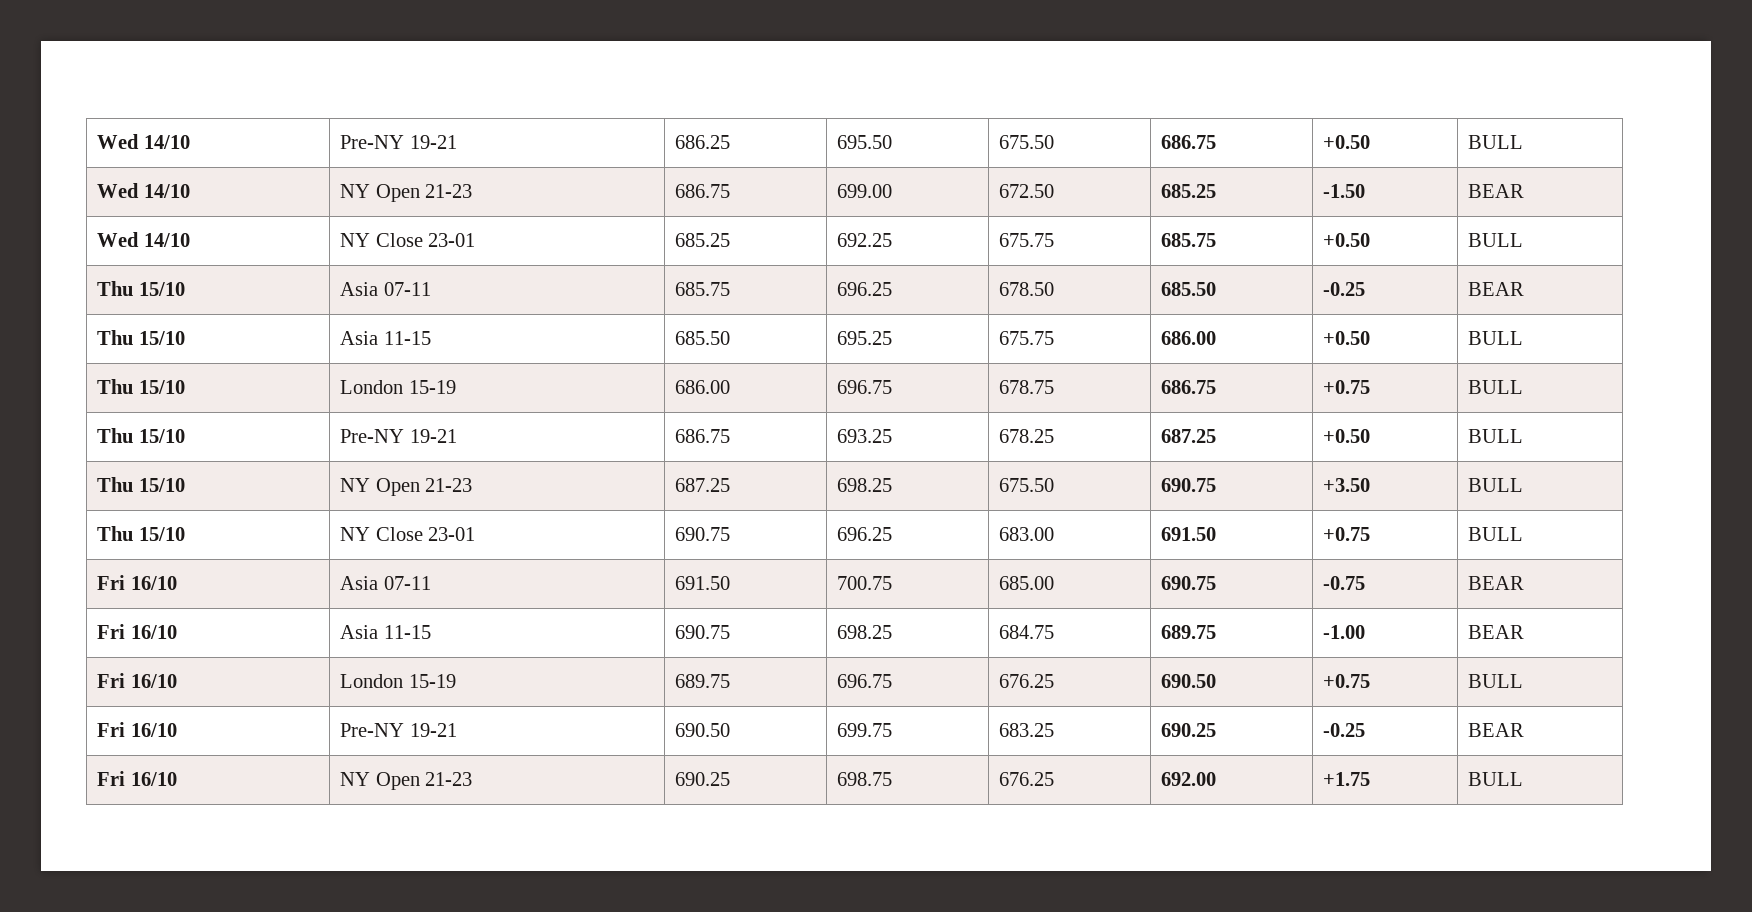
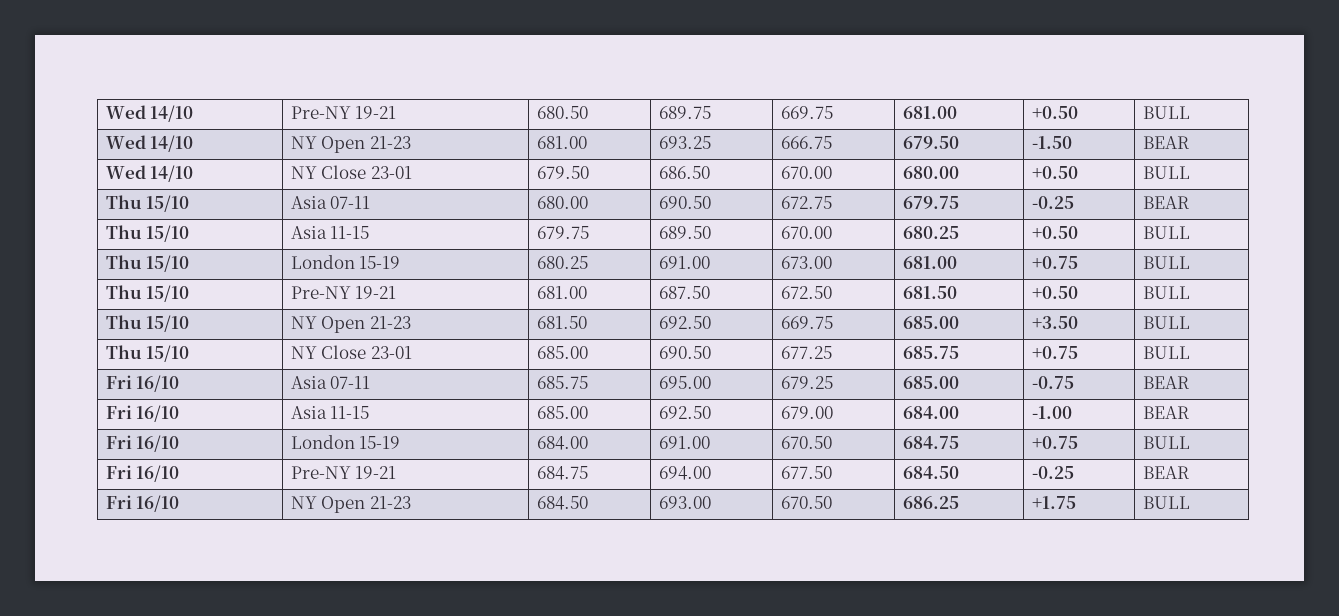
- Wed 14/10 | Pre-NY 19-21 | 686.25 | 695.50 | 675.50 | 686.75 | +0.50 | BULL
+ Wed 14/10 | Pre-NY 19-21 | 680.50 | 689.75 | 669.75 | 681.00 | +0.50 | BULL
- Wed 14/10 | NY Open 21-23 | 686.75 | 699.00 | 672.50 | 685.25 | -1.50 | BEAR
+ Wed 14/10 | NY Open 21-23 | 681.00 | 693.25 | 666.75 | 679.50 | -1.50 | BEAR
- Wed 14/10 | NY Close 23-01 | 685.25 | 692.25 | 675.75 | 685.75 | +0.50 | BULL
+ Wed 14/10 | NY Close 23-01 | 679.50 | 686.50 | 670.00 | 680.00 | +0.50 | BULL
- Thu 15/10 | Asia 07-11 | 685.75 | 696.25 | 678.50 | 685.50 | -0.25 | BEAR
+ Thu 15/10 | Asia 07-11 | 680.00 | 690.50 | 672.75 | 679.75 | -0.25 | BEAR
- Thu 15/10 | Asia 11-15 | 685.50 | 695.25 | 675.75 | 686.00 | +0.50 | BULL
+ Thu 15/10 | Asia 11-15 | 679.75 | 689.50 | 670.00 | 680.25 | +0.50 | BULL
- Thu 15/10 | London 15-19 | 686.00 | 696.75 | 678.75 | 686.75 | +0.75 | BULL
+ Thu 15/10 | London 15-19 | 680.25 | 691.00 | 673.00 | 681.00 | +0.75 | BULL
- Thu 15/10 | Pre-NY 19-21 | 686.75 | 693.25 | 678.25 | 687.25 | +0.50 | BULL
+ Thu 15/10 | Pre-NY 19-21 | 681.00 | 687.50 | 672.50 | 681.50 | +0.50 | BULL
- Thu 15/10 | NY Open 21-23 | 687.25 | 698.25 | 675.50 | 690.75 | +3.50 | BULL
+ Thu 15/10 | NY Open 21-23 | 681.50 | 692.50 | 669.75 | 685.00 | +3.50 | BULL
- Thu 15/10 | NY Close 23-01 | 690.75 | 696.25 | 683.00 | 691.50 | +0.75 | BULL
+ Thu 15/10 | NY Close 23-01 | 685.00 | 690.50 | 677.25 | 685.75 | +0.75 | BULL
- Fri 16/10 | Asia 07-11 | 691.50 | 700.75 | 685.00 | 690.75 | -0.75 | BEAR
+ Fri 16/10 | Asia 07-11 | 685.75 | 695.00 | 679.25 | 685.00 | -0.75 | BEAR
- Fri 16/10 | Asia 11-15 | 690.75 | 698.25 | 684.75 | 689.75 | -1.00 | BEAR
+ Fri 16/10 | Asia 11-15 | 685.00 | 692.50 | 679.00 | 684.00 | -1.00 | BEAR
- Fri 16/10 | London 15-19 | 689.75 | 696.75 | 676.25 | 690.50 | +0.75 | BULL
+ Fri 16/10 | London 15-19 | 684.00 | 691.00 | 670.50 | 684.75 | +0.75 | BULL
- Fri 16/10 | Pre-NY 19-21 | 690.50 | 699.75 | 683.25 | 690.25 | -0.25 | BEAR
+ Fri 16/10 | Pre-NY 19-21 | 684.75 | 694.00 | 677.50 | 684.50 | -0.25 | BEAR
- Fri 16/10 | NY Open 21-23 | 690.25 | 698.75 | 676.25 | 692.00 | +1.75 | BULL
+ Fri 16/10 | NY Open 21-23 | 684.50 | 693.00 | 670.50 | 686.25 | +1.75 | BULL

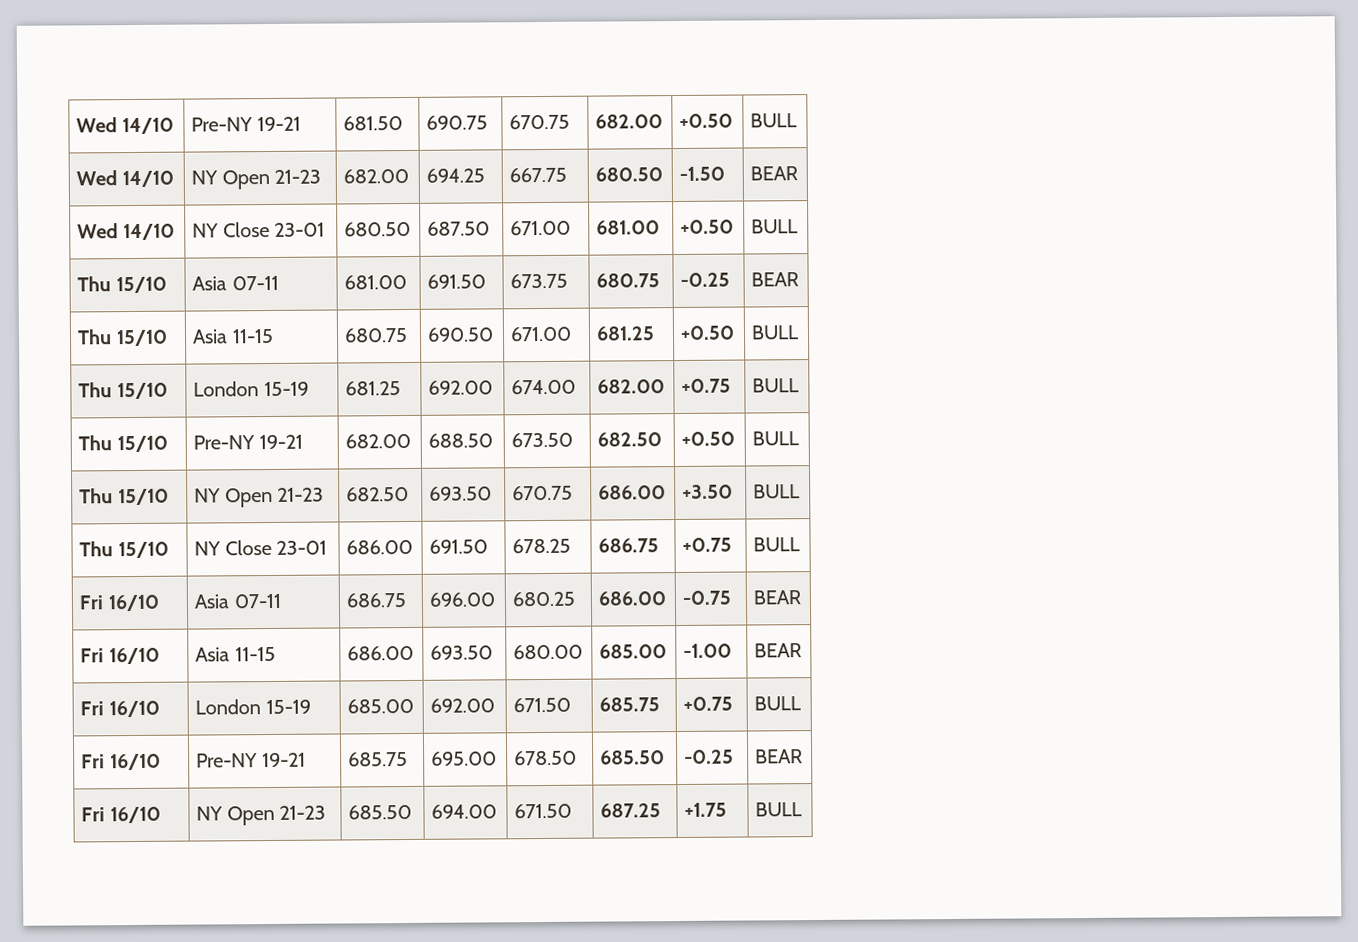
- Wed 14/10 | Pre-NY 19-21 | 680.50 | 689.75 | 669.75 | 681.00 | +0.50 | BULL
+ Wed 14/10 | Pre-NY 19-21 | 681.50 | 690.75 | 670.75 | 682.00 | +0.50 | BULL
- Wed 14/10 | NY Open 21-23 | 681.00 | 693.25 | 666.75 | 679.50 | -1.50 | BEAR
+ Wed 14/10 | NY Open 21-23 | 682.00 | 694.25 | 667.75 | 680.50 | -1.50 | BEAR
- Wed 14/10 | NY Close 23-01 | 679.50 | 686.50 | 670.00 | 680.00 | +0.50 | BULL
+ Wed 14/10 | NY Close 23-01 | 680.50 | 687.50 | 671.00 | 681.00 | +0.50 | BULL
- Thu 15/10 | Asia 07-11 | 680.00 | 690.50 | 672.75 | 679.75 | -0.25 | BEAR
+ Thu 15/10 | Asia 07-11 | 681.00 | 691.50 | 673.75 | 680.75 | -0.25 | BEAR
- Thu 15/10 | Asia 11-15 | 679.75 | 689.50 | 670.00 | 680.25 | +0.50 | BULL
+ Thu 15/10 | Asia 11-15 | 680.75 | 690.50 | 671.00 | 681.25 | +0.50 | BULL
- Thu 15/10 | London 15-19 | 680.25 | 691.00 | 673.00 | 681.00 | +0.75 | BULL
+ Thu 15/10 | London 15-19 | 681.25 | 692.00 | 674.00 | 682.00 | +0.75 | BULL
- Thu 15/10 | Pre-NY 19-21 | 681.00 | 687.50 | 672.50 | 681.50 | +0.50 | BULL
+ Thu 15/10 | Pre-NY 19-21 | 682.00 | 688.50 | 673.50 | 682.50 | +0.50 | BULL
- Thu 15/10 | NY Open 21-23 | 681.50 | 692.50 | 669.75 | 685.00 | +3.50 | BULL
+ Thu 15/10 | NY Open 21-23 | 682.50 | 693.50 | 670.75 | 686.00 | +3.50 | BULL
- Thu 15/10 | NY Close 23-01 | 685.00 | 690.50 | 677.25 | 685.75 | +0.75 | BULL
+ Thu 15/10 | NY Close 23-01 | 686.00 | 691.50 | 678.25 | 686.75 | +0.75 | BULL
- Fri 16/10 | Asia 07-11 | 685.75 | 695.00 | 679.25 | 685.00 | -0.75 | BEAR
+ Fri 16/10 | Asia 07-11 | 686.75 | 696.00 | 680.25 | 686.00 | -0.75 | BEAR
- Fri 16/10 | Asia 11-15 | 685.00 | 692.50 | 679.00 | 684.00 | -1.00 | BEAR
+ Fri 16/10 | Asia 11-15 | 686.00 | 693.50 | 680.00 | 685.00 | -1.00 | BEAR
- Fri 16/10 | London 15-19 | 684.00 | 691.00 | 670.50 | 684.75 | +0.75 | BULL
+ Fri 16/10 | London 15-19 | 685.00 | 692.00 | 671.50 | 685.75 | +0.75 | BULL
- Fri 16/10 | Pre-NY 19-21 | 684.75 | 694.00 | 677.50 | 684.50 | -0.25 | BEAR
+ Fri 16/10 | Pre-NY 19-21 | 685.75 | 695.00 | 678.50 | 685.50 | -0.25 | BEAR
- Fri 16/10 | NY Open 21-23 | 684.50 | 693.00 | 670.50 | 686.25 | +1.75 | BULL
+ Fri 16/10 | NY Open 21-23 | 685.50 | 694.00 | 671.50 | 687.25 | +1.75 | BULL

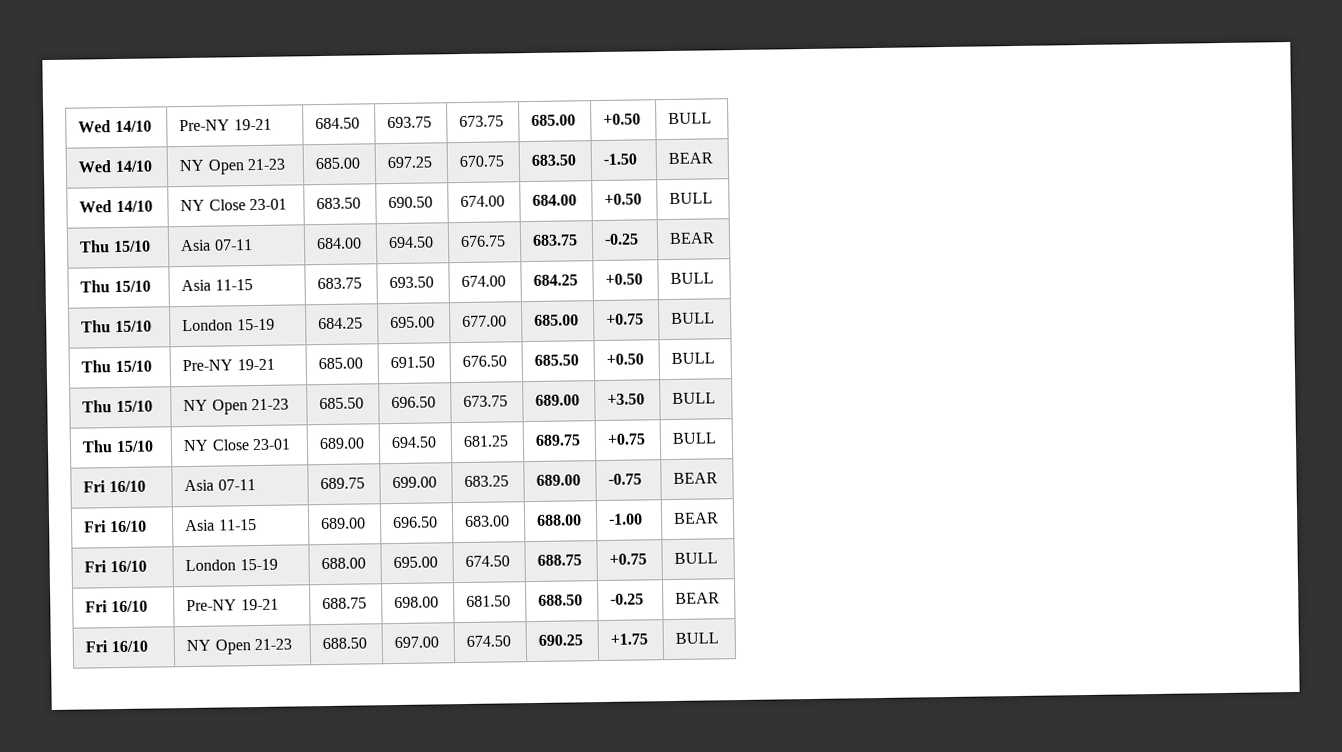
- Wed 14/10 | Pre-NY 19-21 | 681.50 | 690.75 | 670.75 | 682.00 | +0.50 | BULL
+ Wed 14/10 | Pre-NY 19-21 | 684.50 | 693.75 | 673.75 | 685.00 | +0.50 | BULL
- Wed 14/10 | NY Open 21-23 | 682.00 | 694.25 | 667.75 | 680.50 | -1.50 | BEAR
+ Wed 14/10 | NY Open 21-23 | 685.00 | 697.25 | 670.75 | 683.50 | -1.50 | BEAR
- Wed 14/10 | NY Close 23-01 | 680.50 | 687.50 | 671.00 | 681.00 | +0.50 | BULL
+ Wed 14/10 | NY Close 23-01 | 683.50 | 690.50 | 674.00 | 684.00 | +0.50 | BULL
- Thu 15/10 | Asia 07-11 | 681.00 | 691.50 | 673.75 | 680.75 | -0.25 | BEAR
+ Thu 15/10 | Asia 07-11 | 684.00 | 694.50 | 676.75 | 683.75 | -0.25 | BEAR
- Thu 15/10 | Asia 11-15 | 680.75 | 690.50 | 671.00 | 681.25 | +0.50 | BULL
+ Thu 15/10 | Asia 11-15 | 683.75 | 693.50 | 674.00 | 684.25 | +0.50 | BULL
- Thu 15/10 | London 15-19 | 681.25 | 692.00 | 674.00 | 682.00 | +0.75 | BULL
+ Thu 15/10 | London 15-19 | 684.25 | 695.00 | 677.00 | 685.00 | +0.75 | BULL
- Thu 15/10 | Pre-NY 19-21 | 682.00 | 688.50 | 673.50 | 682.50 | +0.50 | BULL
+ Thu 15/10 | Pre-NY 19-21 | 685.00 | 691.50 | 676.50 | 685.50 | +0.50 | BULL
- Thu 15/10 | NY Open 21-23 | 682.50 | 693.50 | 670.75 | 686.00 | +3.50 | BULL
+ Thu 15/10 | NY Open 21-23 | 685.50 | 696.50 | 673.75 | 689.00 | +3.50 | BULL
- Thu 15/10 | NY Close 23-01 | 686.00 | 691.50 | 678.25 | 686.75 | +0.75 | BULL
+ Thu 15/10 | NY Close 23-01 | 689.00 | 694.50 | 681.25 | 689.75 | +0.75 | BULL
- Fri 16/10 | Asia 07-11 | 686.75 | 696.00 | 680.25 | 686.00 | -0.75 | BEAR
+ Fri 16/10 | Asia 07-11 | 689.75 | 699.00 | 683.25 | 689.00 | -0.75 | BEAR
- Fri 16/10 | Asia 11-15 | 686.00 | 693.50 | 680.00 | 685.00 | -1.00 | BEAR
+ Fri 16/10 | Asia 11-15 | 689.00 | 696.50 | 683.00 | 688.00 | -1.00 | BEAR
- Fri 16/10 | London 15-19 | 685.00 | 692.00 | 671.50 | 685.75 | +0.75 | BULL
+ Fri 16/10 | London 15-19 | 688.00 | 695.00 | 674.50 | 688.75 | +0.75 | BULL
- Fri 16/10 | Pre-NY 19-21 | 685.75 | 695.00 | 678.50 | 685.50 | -0.25 | BEAR
+ Fri 16/10 | Pre-NY 19-21 | 688.75 | 698.00 | 681.50 | 688.50 | -0.25 | BEAR
- Fri 16/10 | NY Open 21-23 | 685.50 | 694.00 | 671.50 | 687.25 | +1.75 | BULL
+ Fri 16/10 | NY Open 21-23 | 688.50 | 697.00 | 674.50 | 690.25 | +1.75 | BULL

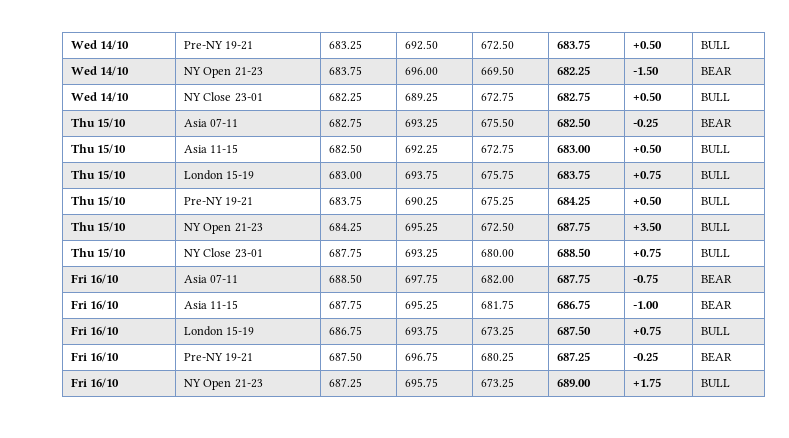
- Wed 14/10 | Pre-NY 19-21 | 684.50 | 693.75 | 673.75 | 685.00 | +0.50 | BULL
+ Wed 14/10 | Pre-NY 19-21 | 683.25 | 692.50 | 672.50 | 683.75 | +0.50 | BULL
- Wed 14/10 | NY Open 21-23 | 685.00 | 697.25 | 670.75 | 683.50 | -1.50 | BEAR
+ Wed 14/10 | NY Open 21-23 | 683.75 | 696.00 | 669.50 | 682.25 | -1.50 | BEAR
- Wed 14/10 | NY Close 23-01 | 683.50 | 690.50 | 674.00 | 684.00 | +0.50 | BULL
+ Wed 14/10 | NY Close 23-01 | 682.25 | 689.25 | 672.75 | 682.75 | +0.50 | BULL
- Thu 15/10 | Asia 07-11 | 684.00 | 694.50 | 676.75 | 683.75 | -0.25 | BEAR
+ Thu 15/10 | Asia 07-11 | 682.75 | 693.25 | 675.50 | 682.50 | -0.25 | BEAR
- Thu 15/10 | Asia 11-15 | 683.75 | 693.50 | 674.00 | 684.25 | +0.50 | BULL
+ Thu 15/10 | Asia 11-15 | 682.50 | 692.25 | 672.75 | 683.00 | +0.50 | BULL
- Thu 15/10 | London 15-19 | 684.25 | 695.00 | 677.00 | 685.00 | +0.75 | BULL
+ Thu 15/10 | London 15-19 | 683.00 | 693.75 | 675.75 | 683.75 | +0.75 | BULL
- Thu 15/10 | Pre-NY 19-21 | 685.00 | 691.50 | 676.50 | 685.50 | +0.50 | BULL
+ Thu 15/10 | Pre-NY 19-21 | 683.75 | 690.25 | 675.25 | 684.25 | +0.50 | BULL
- Thu 15/10 | NY Open 21-23 | 685.50 | 696.50 | 673.75 | 689.00 | +3.50 | BULL
+ Thu 15/10 | NY Open 21-23 | 684.25 | 695.25 | 672.50 | 687.75 | +3.50 | BULL
- Thu 15/10 | NY Close 23-01 | 689.00 | 694.50 | 681.25 | 689.75 | +0.75 | BULL
+ Thu 15/10 | NY Close 23-01 | 687.75 | 693.25 | 680.00 | 688.50 | +0.75 | BULL
- Fri 16/10 | Asia 07-11 | 689.75 | 699.00 | 683.25 | 689.00 | -0.75 | BEAR
+ Fri 16/10 | Asia 07-11 | 688.50 | 697.75 | 682.00 | 687.75 | -0.75 | BEAR
- Fri 16/10 | Asia 11-15 | 689.00 | 696.50 | 683.00 | 688.00 | -1.00 | BEAR
+ Fri 16/10 | Asia 11-15 | 687.75 | 695.25 | 681.75 | 686.75 | -1.00 | BEAR
- Fri 16/10 | London 15-19 | 688.00 | 695.00 | 674.50 | 688.75 | +0.75 | BULL
+ Fri 16/10 | London 15-19 | 686.75 | 693.75 | 673.25 | 687.50 | +0.75 | BULL
- Fri 16/10 | Pre-NY 19-21 | 688.75 | 698.00 | 681.50 | 688.50 | -0.25 | BEAR
+ Fri 16/10 | Pre-NY 19-21 | 687.50 | 696.75 | 680.25 | 687.25 | -0.25 | BEAR
- Fri 16/10 | NY Open 21-23 | 688.50 | 697.00 | 674.50 | 690.25 | +1.75 | BULL
+ Fri 16/10 | NY Open 21-23 | 687.25 | 695.75 | 673.25 | 689.00 | +1.75 | BULL

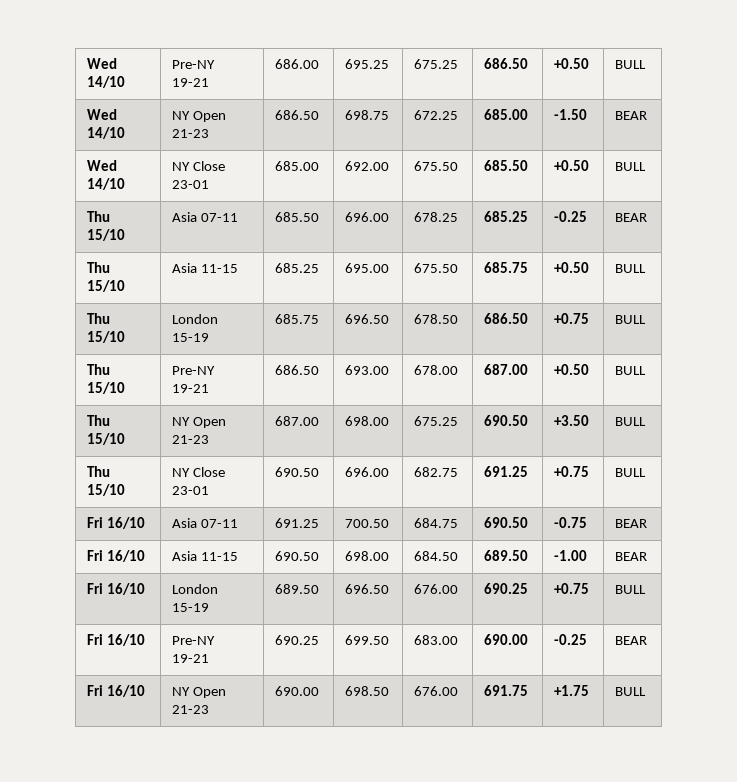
- Wed 14/10 | Pre-NY 19-21 | 683.25 | 692.50 | 672.50 | 683.75 | +0.50 | BULL
+ Wed 14/10 | Pre-NY 19-21 | 686.00 | 695.25 | 675.25 | 686.50 | +0.50 | BULL
- Wed 14/10 | NY Open 21-23 | 683.75 | 696.00 | 669.50 | 682.25 | -1.50 | BEAR
+ Wed 14/10 | NY Open 21-23 | 686.50 | 698.75 | 672.25 | 685.00 | -1.50 | BEAR
- Wed 14/10 | NY Close 23-01 | 682.25 | 689.25 | 672.75 | 682.75 | +0.50 | BULL
+ Wed 14/10 | NY Close 23-01 | 685.00 | 692.00 | 675.50 | 685.50 | +0.50 | BULL
- Thu 15/10 | Asia 07-11 | 682.75 | 693.25 | 675.50 | 682.50 | -0.25 | BEAR
+ Thu 15/10 | Asia 07-11 | 685.50 | 696.00 | 678.25 | 685.25 | -0.25 | BEAR
- Thu 15/10 | Asia 11-15 | 682.50 | 692.25 | 672.75 | 683.00 | +0.50 | BULL
+ Thu 15/10 | Asia 11-15 | 685.25 | 695.00 | 675.50 | 685.75 | +0.50 | BULL
- Thu 15/10 | London 15-19 | 683.00 | 693.75 | 675.75 | 683.75 | +0.75 | BULL
+ Thu 15/10 | London 15-19 | 685.75 | 696.50 | 678.50 | 686.50 | +0.75 | BULL
- Thu 15/10 | Pre-NY 19-21 | 683.75 | 690.25 | 675.25 | 684.25 | +0.50 | BULL
+ Thu 15/10 | Pre-NY 19-21 | 686.50 | 693.00 | 678.00 | 687.00 | +0.50 | BULL
- Thu 15/10 | NY Open 21-23 | 684.25 | 695.25 | 672.50 | 687.75 | +3.50 | BULL
+ Thu 15/10 | NY Open 21-23 | 687.00 | 698.00 | 675.25 | 690.50 | +3.50 | BULL
- Thu 15/10 | NY Close 23-01 | 687.75 | 693.25 | 680.00 | 688.50 | +0.75 | BULL
+ Thu 15/10 | NY Close 23-01 | 690.50 | 696.00 | 682.75 | 691.25 | +0.75 | BULL
- Fri 16/10 | Asia 07-11 | 688.50 | 697.75 | 682.00 | 687.75 | -0.75 | BEAR
+ Fri 16/10 | Asia 07-11 | 691.25 | 700.50 | 684.75 | 690.50 | -0.75 | BEAR
- Fri 16/10 | Asia 11-15 | 687.75 | 695.25 | 681.75 | 686.75 | -1.00 | BEAR
+ Fri 16/10 | Asia 11-15 | 690.50 | 698.00 | 684.50 | 689.50 | -1.00 | BEAR
- Fri 16/10 | London 15-19 | 686.75 | 693.75 | 673.25 | 687.50 | +0.75 | BULL
+ Fri 16/10 | London 15-19 | 689.50 | 696.50 | 676.00 | 690.25 | +0.75 | BULL
- Fri 16/10 | Pre-NY 19-21 | 687.50 | 696.75 | 680.25 | 687.25 | -0.25 | BEAR
+ Fri 16/10 | Pre-NY 19-21 | 690.25 | 699.50 | 683.00 | 690.00 | -0.25 | BEAR
- Fri 16/10 | NY Open 21-23 | 687.25 | 695.75 | 673.25 | 689.00 | +1.75 | BULL
+ Fri 16/10 | NY Open 21-23 | 690.00 | 698.50 | 676.00 | 691.75 | +1.75 | BULL

